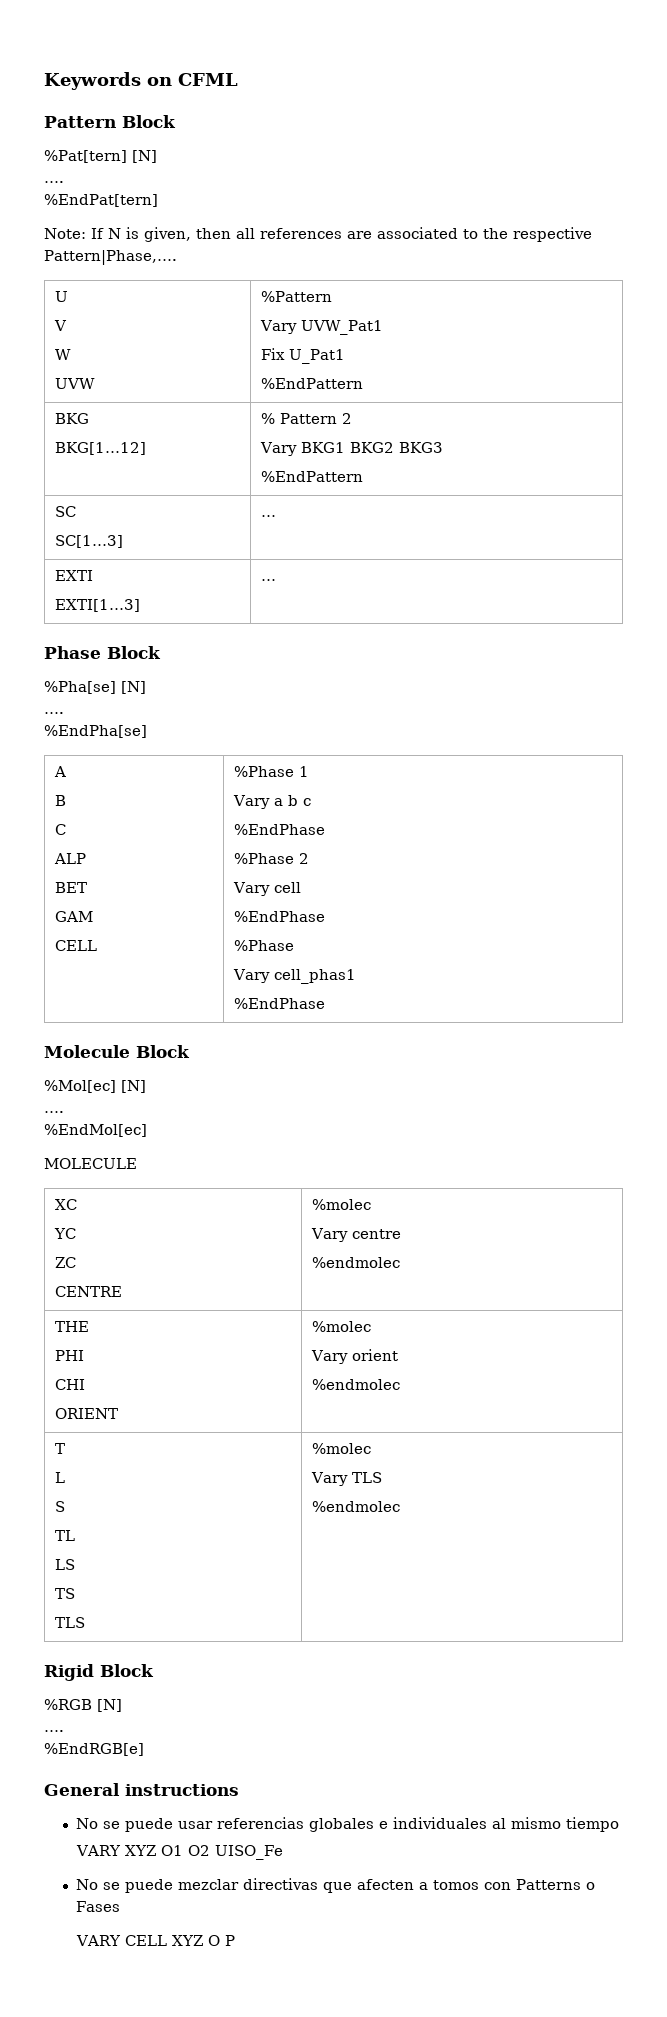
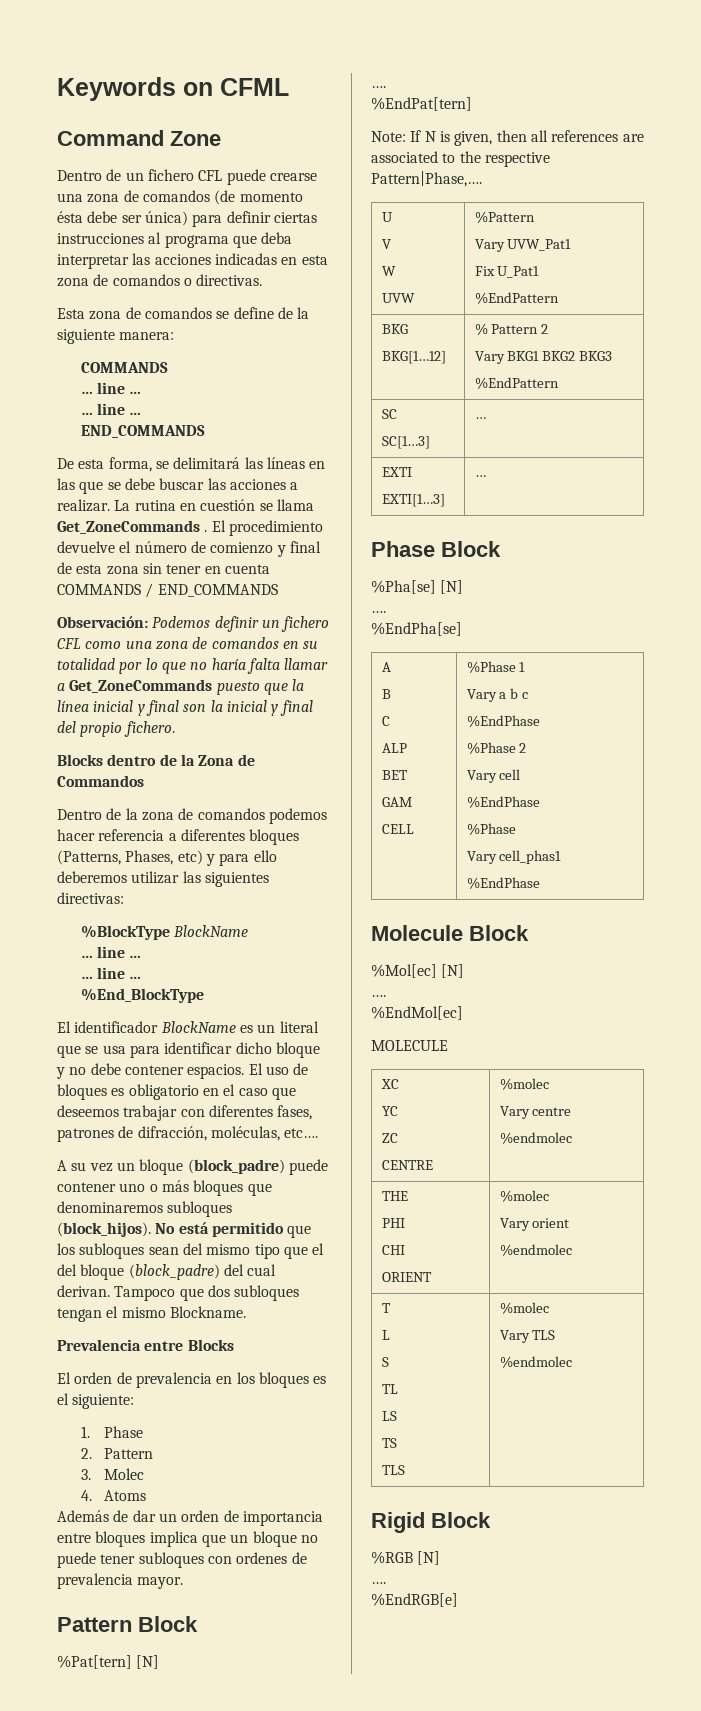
+ Command Zone
+ Dentro de un fichero CFL puede crearse una zona de comandos (de momento ésta debe ser única) para definir ciertas instrucciones al programa que deba interpretar las acciones indicadas en esta zona de comandos o directivas.
+ Esta zona de comandos se define de la siguiente manera:
+ COMMANDS
+ … line …
+ … line …
+ END_COMMANDS
+ De esta forma, se delimitará las líneas en las que se debe buscar las acciones a realizar. La rutina en cuestión se llama Get_ZoneCommands . El procedimiento devuelve el número de comienzo y final de esta zona sin tener en cuenta COMMANDS / END_COMMANDS
+ Observación: Podemos definir un fichero CFL como una zona de comandos en su totalidad por lo que no haría falta llamar a Get_ZoneCommands puesto que la línea inicial y final son la inicial y final del propio fichero.
+ Blocks dentro de la Zona de Commandos
+ Dentro de la zona de comandos podemos hacer referencia a diferentes bloques (Patterns, Phases, etc) y para ello deberemos utilizar las siguientes directivas:
+ %BlockType BlockName
+ … line …
+ … line …
+ %End_BlockType
+ El identificador BlockName es un literal que se usa para identificar dicho bloque y no debe contener espacios. El uso de bloques es obligatorio en el caso que deseemos trabajar con diferentes fases, patrones de difracción, moléculas, etc….
+ A su vez un bloque (block_padre) puede contener uno o más bloques que denominaremos subloques (block_hijos). No está permitido que los subloques sean del mismo tipo que el del bloque (block_padre) del cual derivan. Tampoco que dos subloques tengan el mismo Blockname.
+ Prevalencia entre Blocks
+ El orden de prevalencia en los bloques es el siguiente:
+ 1. Phase
+ 2. Pattern
+ 3. Molec
+ 4. Atoms
+ Además de dar un orden de importancia entre bloques implica que un bloque no puede tener subloques con ordenes de prevalencia mayor.
- General instructions
- No se puede usar referencias globales e individuales al mismo tiempo
- VARY XYZ O1 O2 UISO_Fe
- No se puede mezclar directivas que afecten a tomos con Patterns o Fases
- VARY CELL XYZ O P

